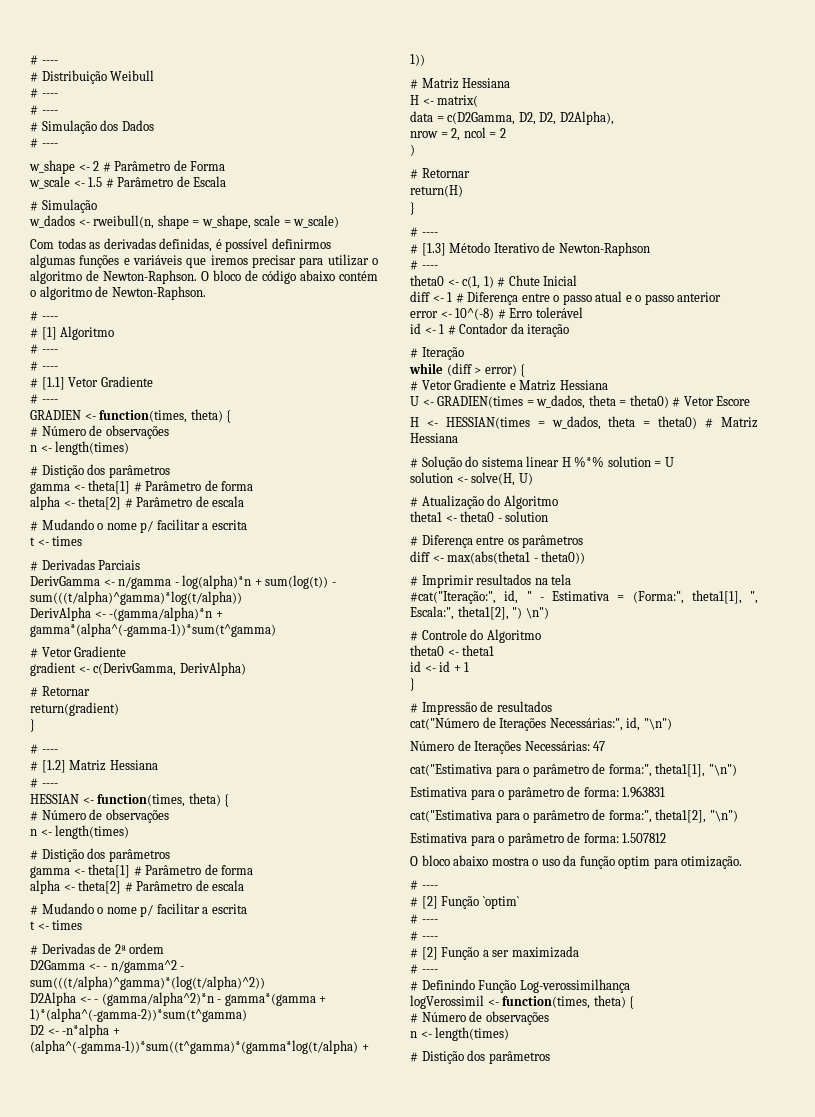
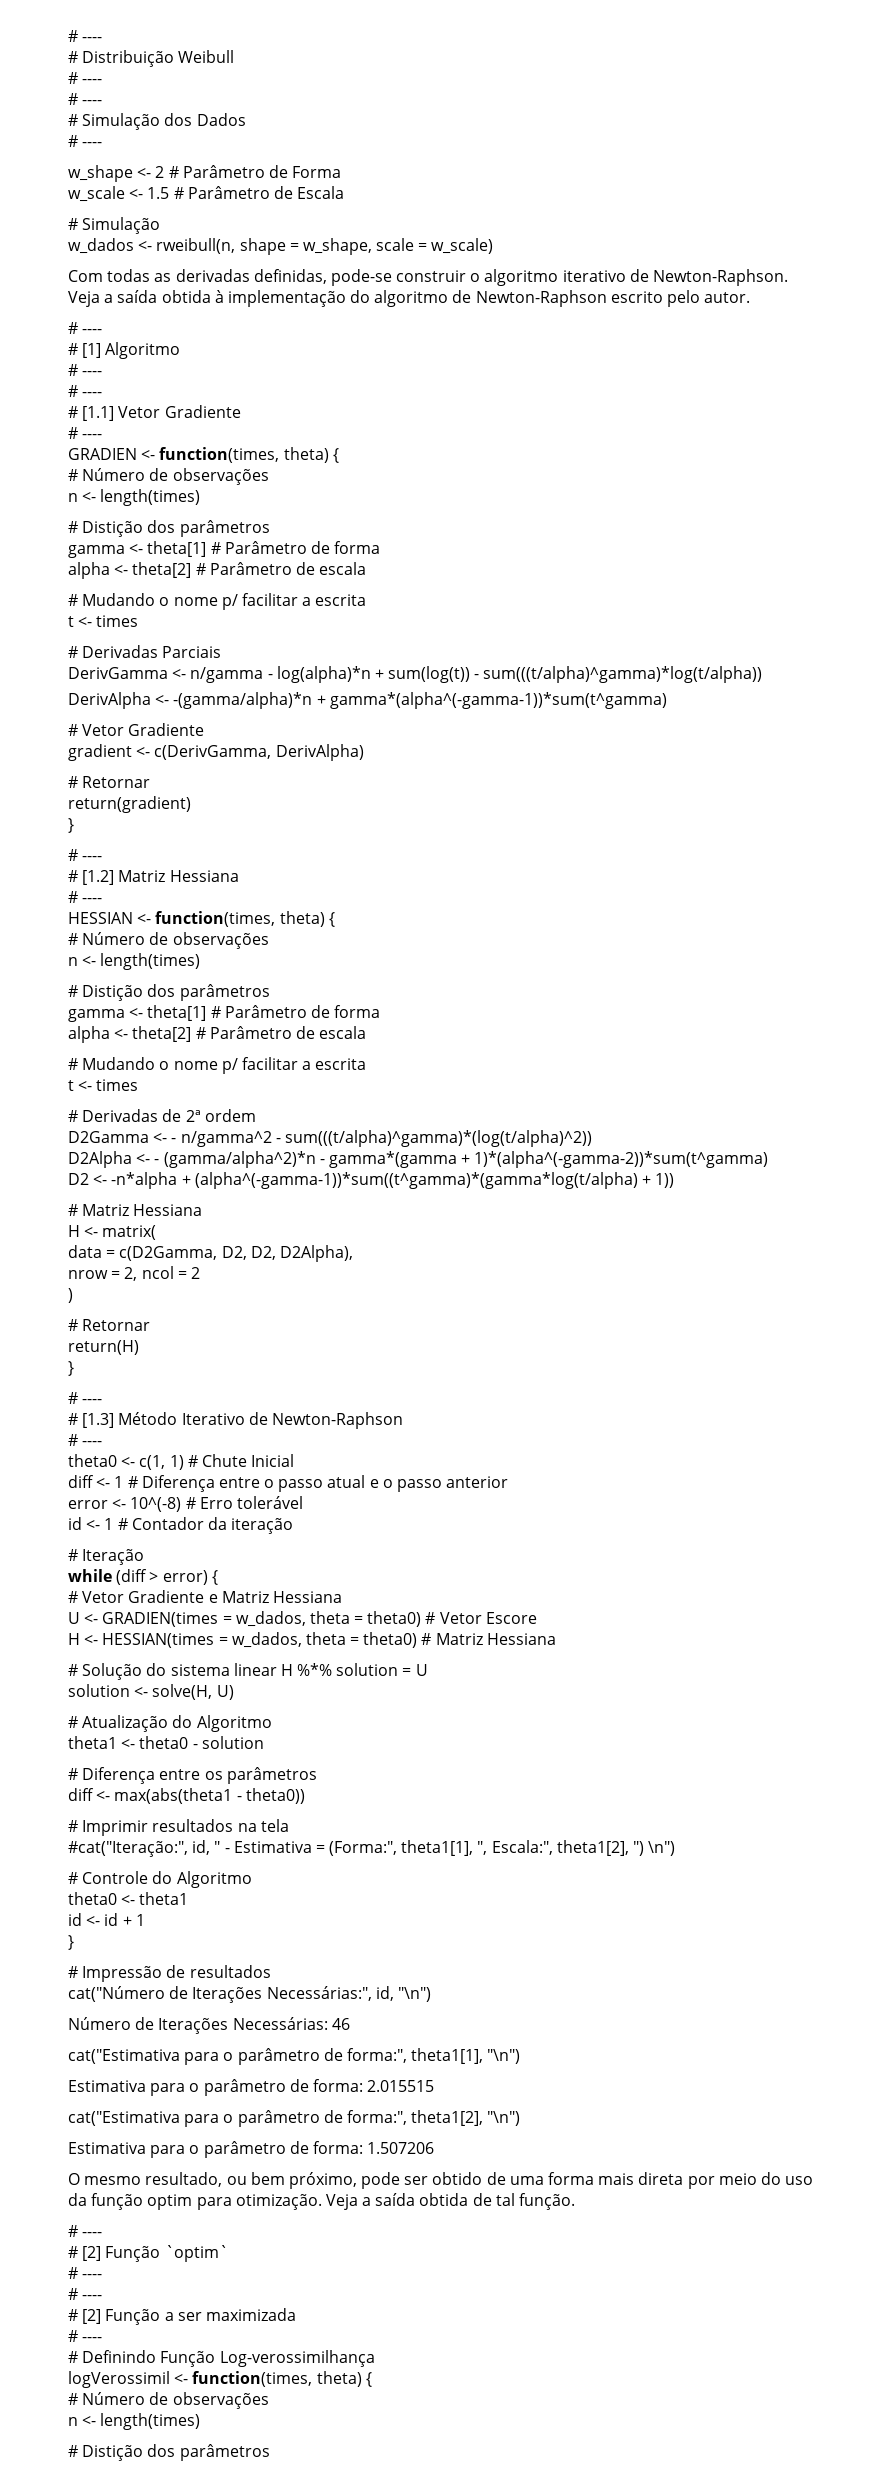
- Com todas as derivadas definidas, é possível definirmos algumas funções e variáveis que iremos precisar para utilizar o algoritmo de Newton-Raphson. O bloco de código abaixo contém o algoritmo de Newton-Raphson.
+ Com todas as derivadas definidas, pode-se construir o algoritmo iterativo de Newton-Raphson. Veja a saída obtida à implementação do algoritmo de Newton-Raphson escrito pelo autor.
- Número de Iterações Necessárias: 47
+ Número de Iterações Necessárias: 46
- Estimativa para o parâmetro de forma: 1.963831
+ Estimativa para o parâmetro de forma: 2.015515
- Estimativa para o parâmetro de forma: 1.507812
- O bloco abaixo mostra o uso da função optim para otimização.
+ Estimativa para o parâmetro de forma: 1.507206
+ O mesmo resultado, ou bem próximo, pode ser obtido de uma forma mais direta por meio do uso da função optim para otimização. Veja a saída obtida de tal função.

